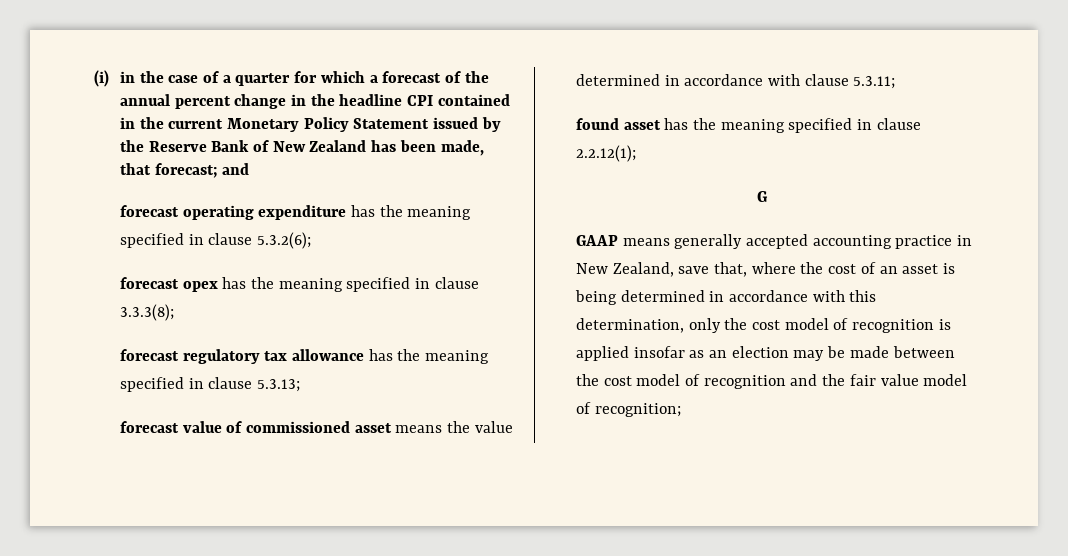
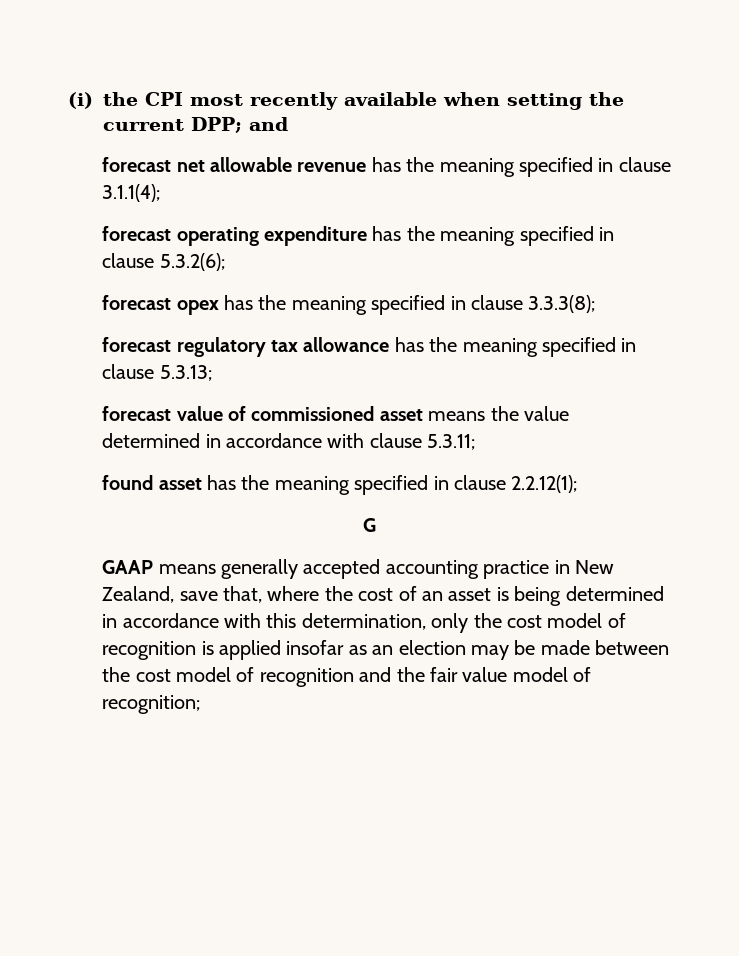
- (i) in the case of a quarter for which a forecast of the annual percent change in the headline CPI contained in the current Monetary Policy Statement issued by the Reserve Bank of New Zealand has been made, that forecast; and
+ (i) the CPI most recently available when setting the current DPP; and
+ forecast net allowable revenue has the meaning specified in clause 3.1.1(4);

